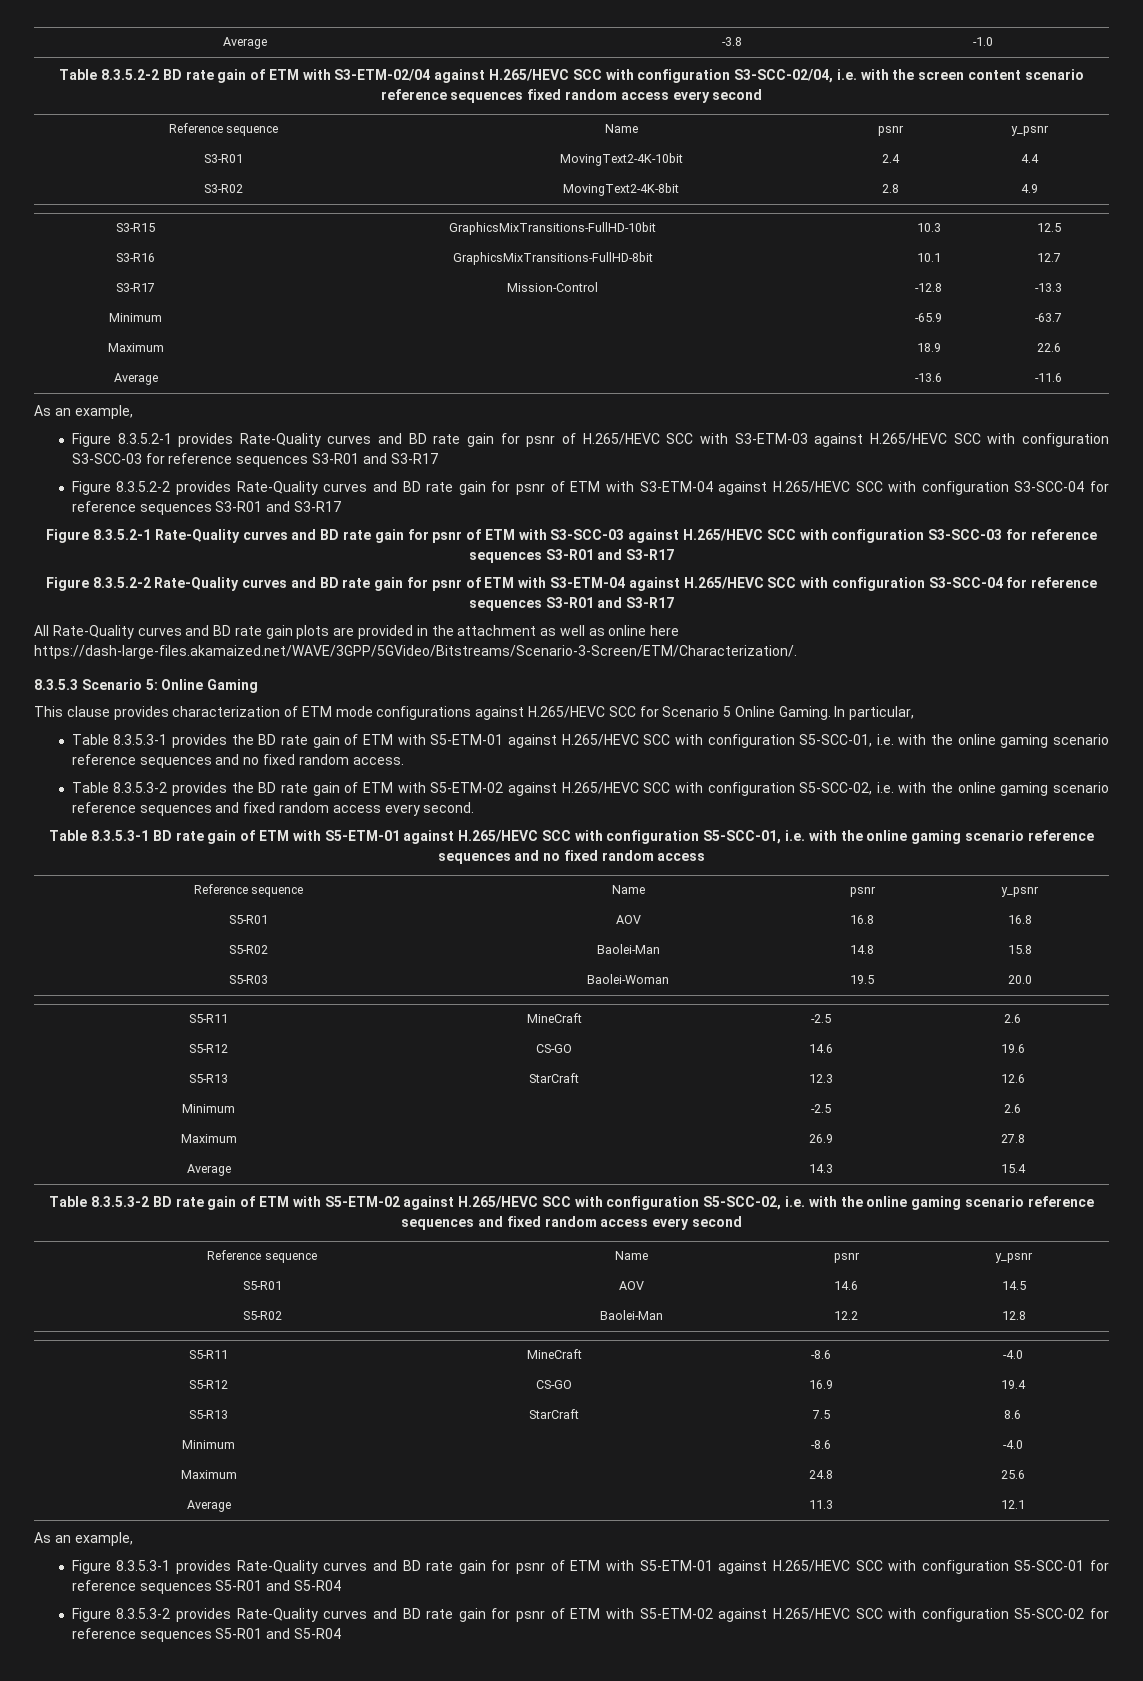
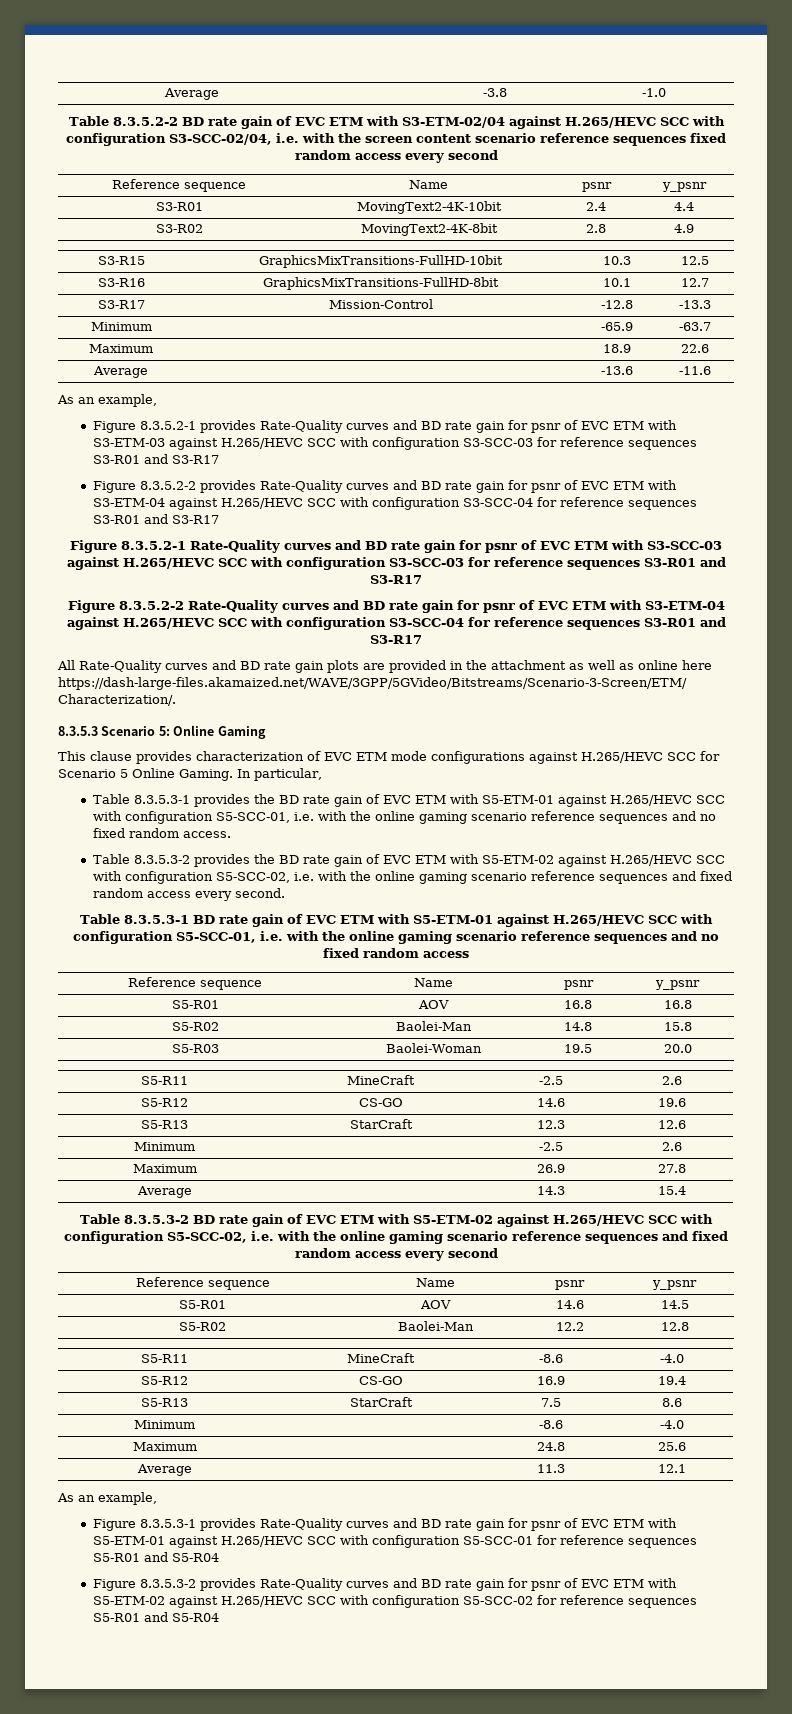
- Table 8.3.5.2-2 BD rate gain of ETM with S3-ETM-02/04 against H.265/HEVC SCC with configuration S3-SCC-02/04, i.e. with the screen content scenario reference sequences fixed random access every second
+ Table 8.3.5.2-2 BD rate gain of EVC ETM with S3-ETM-02/04 against H.265/HEVC SCC with configuration S3-SCC-02/04, i.e. with the screen content scenario reference sequences fixed random access every second
- Figure 8.3.5.2-1 provides Rate-Quality curves and BD rate gain for psnr of H.265/HEVC SCC with S3-ETM-03 against H.265/HEVC SCC with configuration S3-SCC-03 for reference sequences S3-R01 and S3-R17
+ Figure 8.3.5.2-1 provides Rate-Quality curves and BD rate gain for psnr of EVC ETM with S3-ETM-03 against H.265/HEVC SCC with configuration S3-SCC-03 for reference sequences S3-R01 and S3-R17
- Figure 8.3.5.2-2 provides Rate-Quality curves and BD rate gain for psnr of ETM with S3-ETM-04 against H.265/HEVC SCC with configuration S3-SCC-04 for reference sequences S3-R01 and S3-R17
+ Figure 8.3.5.2-2 provides Rate-Quality curves and BD rate gain for psnr of EVC ETM with S3-ETM-04 against H.265/HEVC SCC with configuration S3-SCC-04 for reference sequences S3-R01 and S3-R17
- Figure 8.3.5.2-1 Rate-Quality curves and BD rate gain for psnr of ETM with S3-SCC-03 against H.265/HEVC SCC with configuration S3-SCC-03 for reference sequences S3-R01 and S3-R17
+ Figure 8.3.5.2-1 Rate-Quality curves and BD rate gain for psnr of EVC ETM with S3-SCC-03 against H.265/HEVC SCC with configuration S3-SCC-03 for reference sequences S3-R01 and S3-R17
- Figure 8.3.5.2-2 Rate-Quality curves and BD rate gain for psnr of ETM with S3-ETM-04 against H.265/HEVC SCC with configuration S3-SCC-04 for reference sequences S3-R01 and S3-R17
+ Figure 8.3.5.2-2 Rate-Quality curves and BD rate gain for psnr of EVC ETM with S3-ETM-04 against H.265/HEVC SCC with configuration S3-SCC-04 for reference sequences S3-R01 and S3-R17
- This clause provides characterization of ETM mode configurations against H.265/HEVC SCC for Scenario 5 Online Gaming.
+ This clause provides characterization of EVC ETM mode configurations against H.265/HEVC SCC for Scenario 5 Online Gaming.
- Table 8.3.5.3-1 provides the BD rate gain of ETM with S5-ETM-01 against H.265/HEVC SCC with configuration S5-SCC-01, i.e. with the online gaming scenario reference sequences and no fixed random access.
+ Table 8.3.5.3-1 provides the BD rate gain of EVC ETM with S5-ETM-01 against H.265/HEVC SCC with configuration S5-SCC-01, i.e. with the online gaming scenario reference sequences and no fixed random access.
- Table 8.3.5.3-2 provides the BD rate gain of ETM with S5-ETM-02 against H.265/HEVC SCC with configuration S5-SCC-02, i.e. with the online gaming scenario reference sequences and fixed random access every second.
+ Table 8.3.5.3-2 provides the BD rate gain of EVC ETM with S5-ETM-02 against H.265/HEVC SCC with configuration S5-SCC-02, i.e. with the online gaming scenario reference sequences and fixed random access every second.
- Table 8.3.5.3-1 BD rate gain of ETM with S5-ETM-01 against H.265/HEVC SCC with configuration S5-SCC-01, i.e. with the online gaming scenario reference sequences and no fixed random access
+ Table 8.3.5.3-1 BD rate gain of EVC ETM with S5-ETM-01 against H.265/HEVC SCC with configuration S5-SCC-01, i.e. with the online gaming scenario reference sequences and no fixed random access
- Table 8.3.5.3-2 BD rate gain of ETM with S5-ETM-02 against H.265/HEVC SCC with configuration S5-SCC-02, i.e. with the online gaming scenario reference sequences and fixed random access every second
+ Table 8.3.5.3-2 BD rate gain of EVC ETM with S5-ETM-02 against H.265/HEVC SCC with configuration S5-SCC-02, i.e. with the online gaming scenario reference sequences and fixed random access every second
- Figure 8.3.5.3-1 provides Rate-Quality curves and BD rate gain for psnr of ETM with S5-ETM-01 against H.265/HEVC SCC with configuration S5-SCC-01 for reference sequences S5-R01 and S5-R04
+ Figure 8.3.5.3-1 provides Rate-Quality curves and BD rate gain for psnr of EVC ETM with S5-ETM-01 against H.265/HEVC SCC with configuration S5-SCC-01 for reference sequences S5-R01 and S5-R04
- Figure 8.3.5.3-2 provides Rate-Quality curves and BD rate gain for psnr of ETM with S5-ETM-02 against H.265/HEVC SCC with configuration S5-SCC-02 for reference sequences S5-R01 and S5-R04
+ Figure 8.3.5.3-2 provides Rate-Quality curves and BD rate gain for psnr of EVC ETM with S5-ETM-02 against H.265/HEVC SCC with configuration S5-SCC-02 for reference sequences S5-R01 and S5-R04

